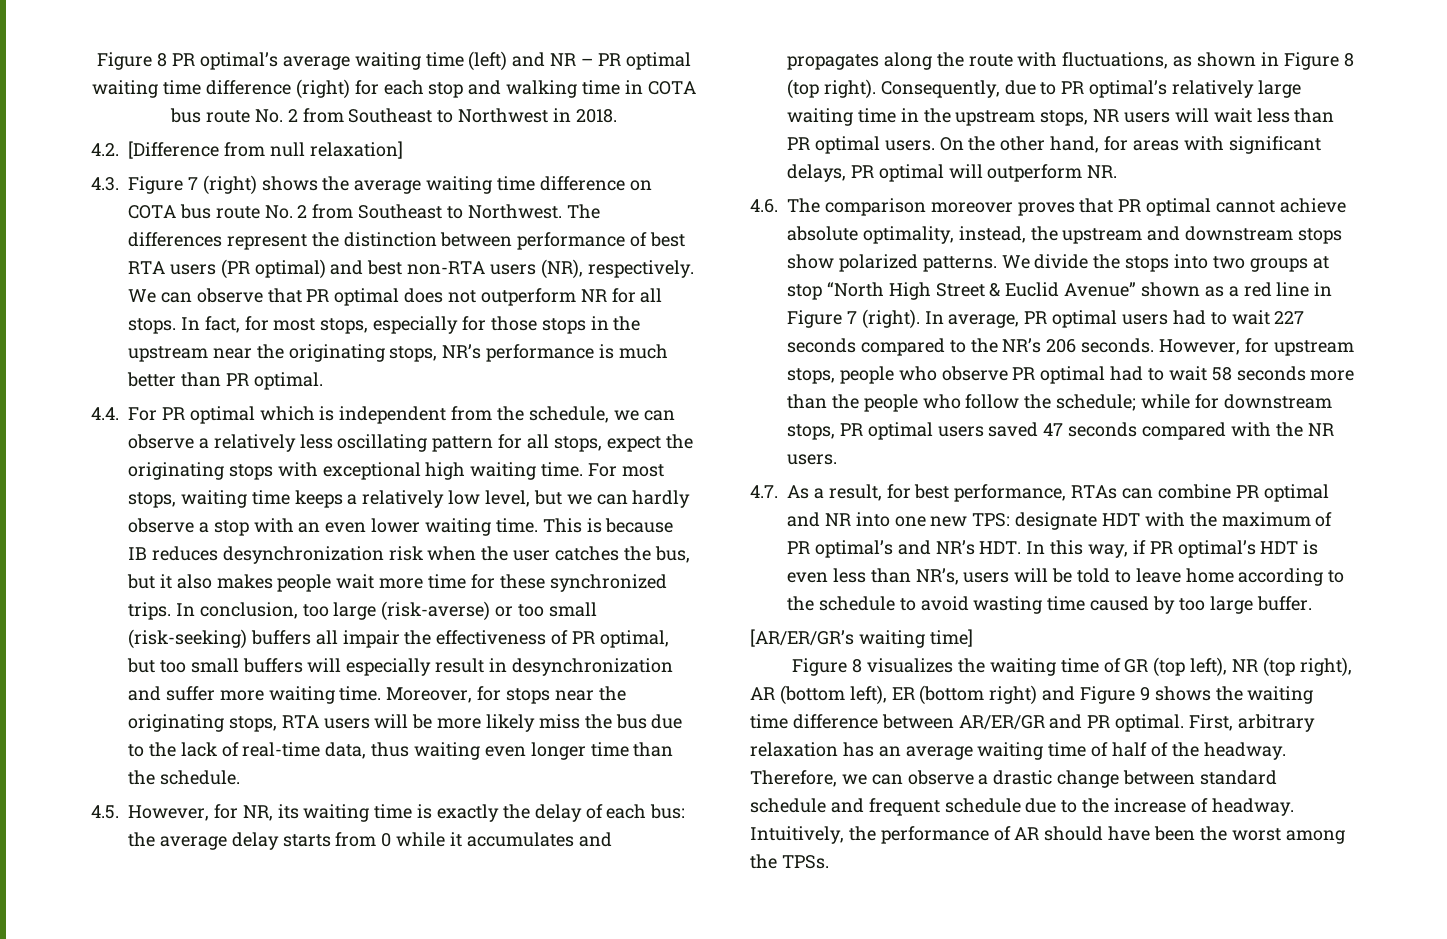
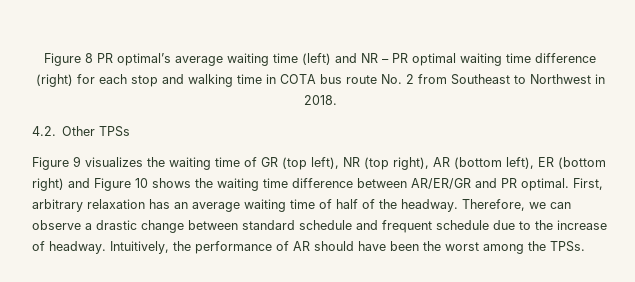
- 4.2. [Difference from null relaxation]
- 4.3. Figure 7 (right) shows the average waiting time difference on COTA bus route No. 2 from Southeast to Northwest. The differences represent the distinction between performance of best RTA users (PR optimal) and best non-RTA users (NR), respectively. We can observe that PR optimal does not outperform NR for all stops. In fact, for most stops, especially for those stops in the upstream near the originating stops, NR’s performance is much better than PR optimal.
- 4.4. For PR optimal which is independent from the schedule, we can observe a relatively less oscillating pattern for all stops, expect the originating stops with exceptional high waiting time. For most stops, waiting time keeps a relatively low level, but we can hardly observe a stop with an even lower waiting time. This is because IB reduces desynchronization risk when the user catches the bus, but it also makes people wait more time for these synchronized trips. In conclusion, too large (risk-averse) or too small (risk-seeking) buffers all impair the effectiveness of PR optimal, but too small buffers will especially result in desynchronization and suffer more waiting time. Moreover, for stops near the originating stops, RTA users will be more likely miss the bus due to the lack of real-time data, thus waiting even longer time than the schedule.
- 4.5. However, for NR, its waiting time is exactly the delay of each bus: the average delay starts from 0 while it accumulates and propagates along the route with fluctuations, as shown in Figure 8 (top right). Consequently, due to PR optimal’s relatively large waiting time in the upstream stops, NR users will wait less than PR optimal users. On the other hand, for areas with significant delays, PR optimal will outperform NR.
- 4.6. The comparison moreover proves that PR optimal cannot achieve absolute optimality, instead, the upstream and downstream stops show polarized patterns. We divide the stops into two groups at stop “North High Street & Euclid Avenue” shown as a red line in Figure 7 (right). In average, PR optimal users had to wait 227 seconds compared to the NR’s 206 seconds. However, for upstream stops, people who observe PR optimal had to wait 58 seconds more than the people who follow the schedule; while for downstream stops, PR optimal users saved 47 seconds compared with the NR users.
- 4.7. As a result, for best performance, RTAs can combine PR optimal and NR into one new TPS: designate HDT with the maximum of PR optimal’s and NR’s HDT. In this way, if PR optimal’s HDT is even less than NR’s, users will be told to leave home according to the schedule to avoid wasting time caused by too large buffer.
- [AR/ER/GR’s waiting time]
- Figure 8 visualizes the waiting time of GR (top left), NR (top right), AR (bottom left), ER (bottom right) and Figure 9 shows the waiting time difference between AR/ER/GR and PR optimal.
+ 4.2. Other TPSs
+ Figure 9 visualizes the waiting time of GR (top left), NR (top right), AR (bottom left), ER (bottom right) and Figure 10 shows the waiting time difference between AR/ER/GR and PR optimal.

